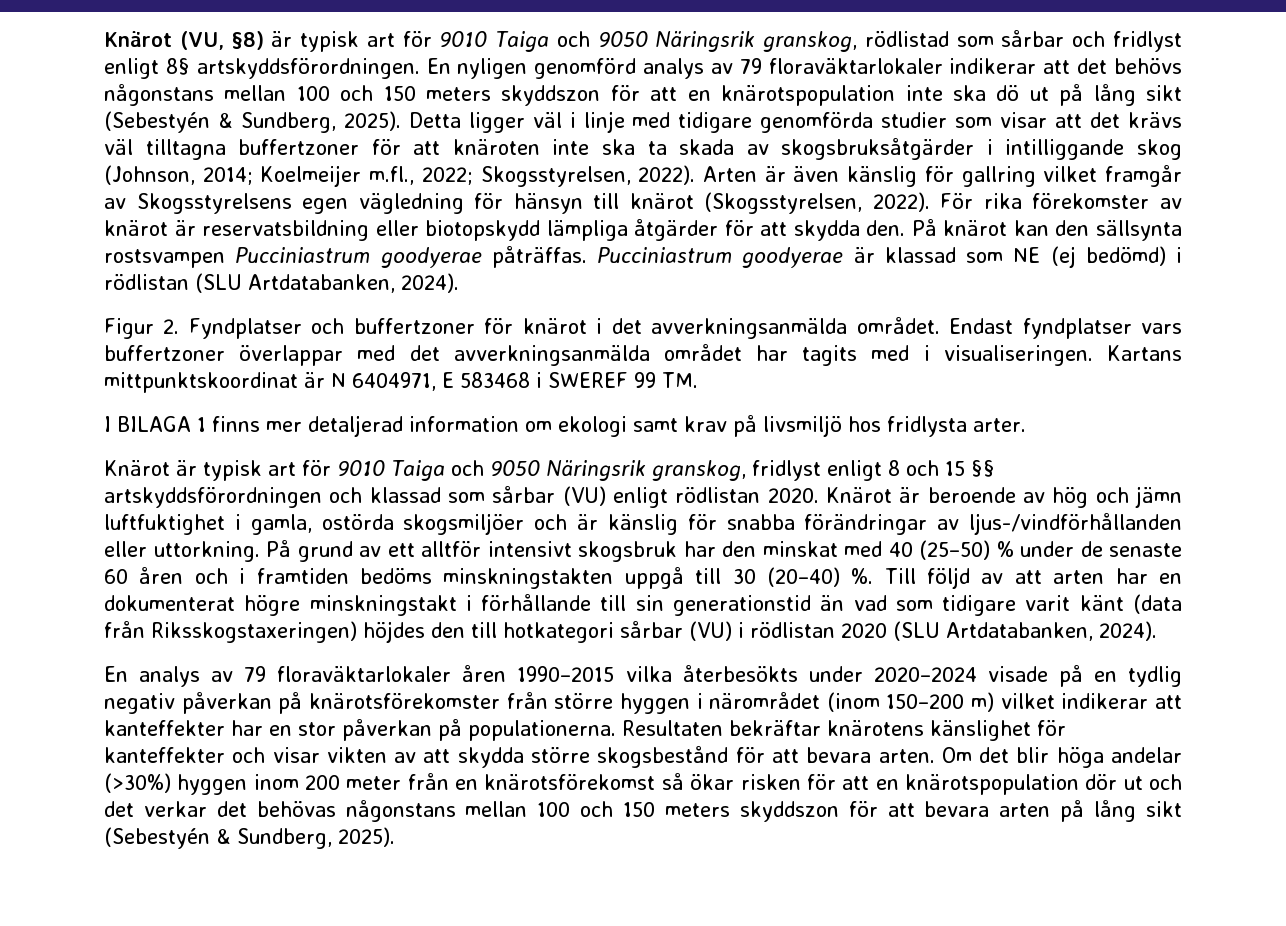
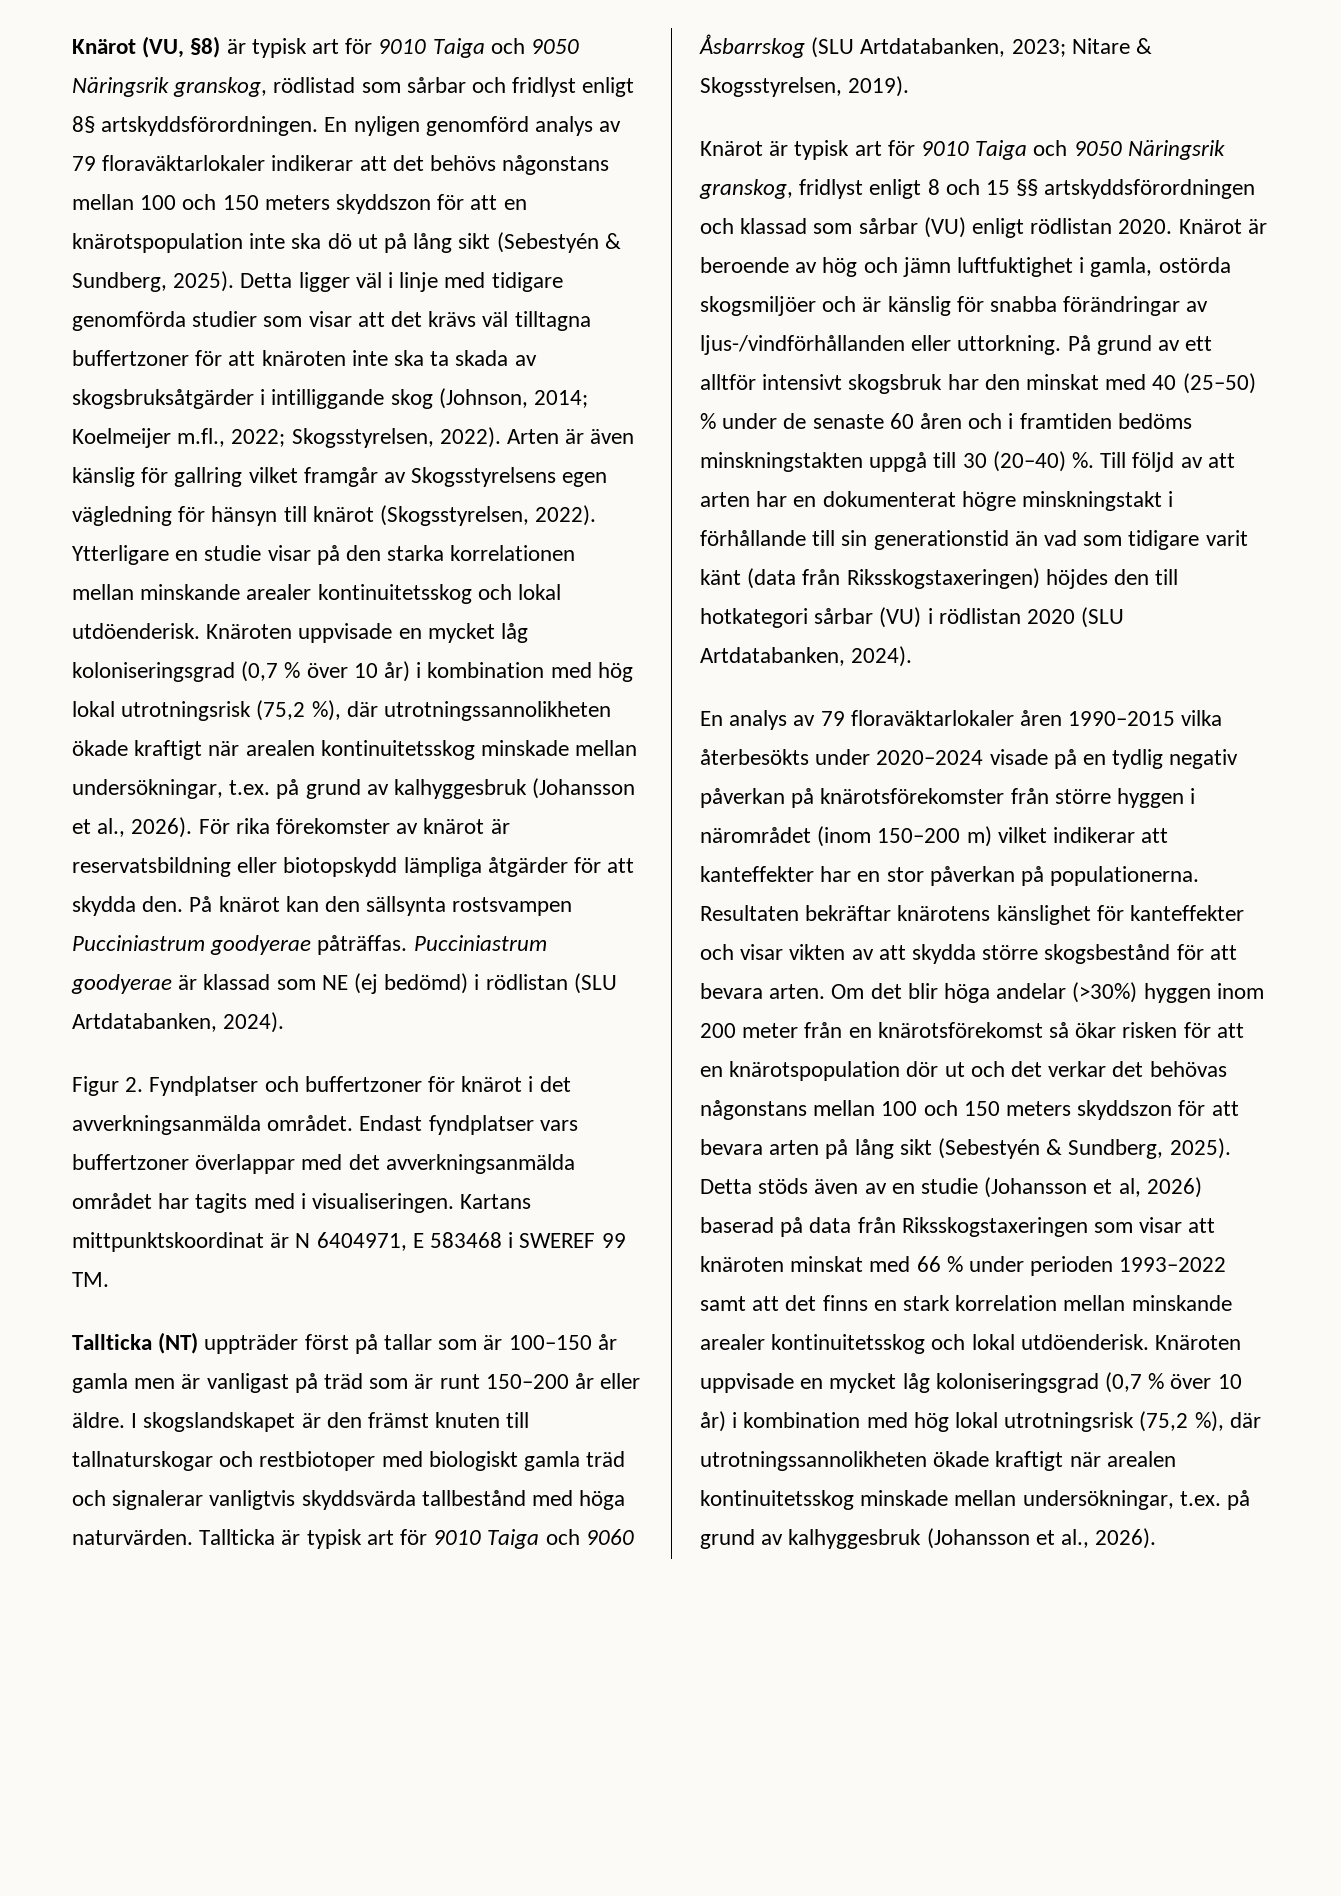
+ Ytterligare en studie visar på den starka korrelationen mellan minskande arealer kontinuitetsskog och lokal utdöenderisk. Knäroten uppvisade en mycket låg koloniseringsgrad (0,7 % över 10 år) i kombination med hög lokal utrotningsrisk (75,2 %), där utrotningssannolikheten ökade kraftigt när arealen kontinuitetsskog minskade mellan undersökningar, t.ex. på grund av kalhyggesbruk (Johansson et al., 2026).
- I BILAGA 1 finns mer detaljerad information om ekologi samt krav på livsmiljö hos fridlysta arter.
+ Tallticka (NT) uppträder först på tallar som är 100–150 år gamla men är vanligast på träd som är runt 150–200 år eller äldre. I skogslandskapet är den främst knuten till tallnaturskogar och restbiotoper med biologiskt gamla träd och signalerar vanligtvis skyddsvärda tallbestånd med höga naturvärden. Tallticka är typisk art för 9010 Taiga och 9060 Åsbarrskog (SLU Artdatabanken, 2023; Nitare & Skogsstyrelsen, 2019).
+ Detta stöds även av en studie (Johansson et al, 2026) baserad på data från Riksskogstaxeringen som visar att knäroten minskat med 66 % under perioden 1993–2022 samt att det finns en stark korrelation mellan minskande arealer kontinuitetsskog och lokal utdöenderisk. Knäroten uppvisade en mycket låg koloniseringsgrad (0,7 % över 10 år) i kombination med hög lokal utrotningsrisk (75,2 %), där utrotningssannolikheten ökade kraftigt när arealen kontinuitetsskog minskade mellan undersökningar, t.ex. på grund av kalhyggesbruk (Johansson et al., 2026).

